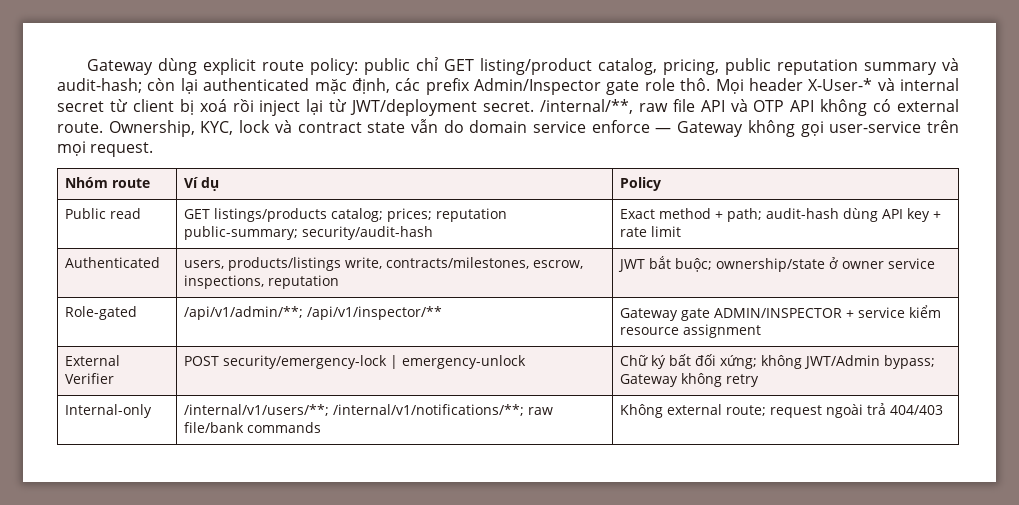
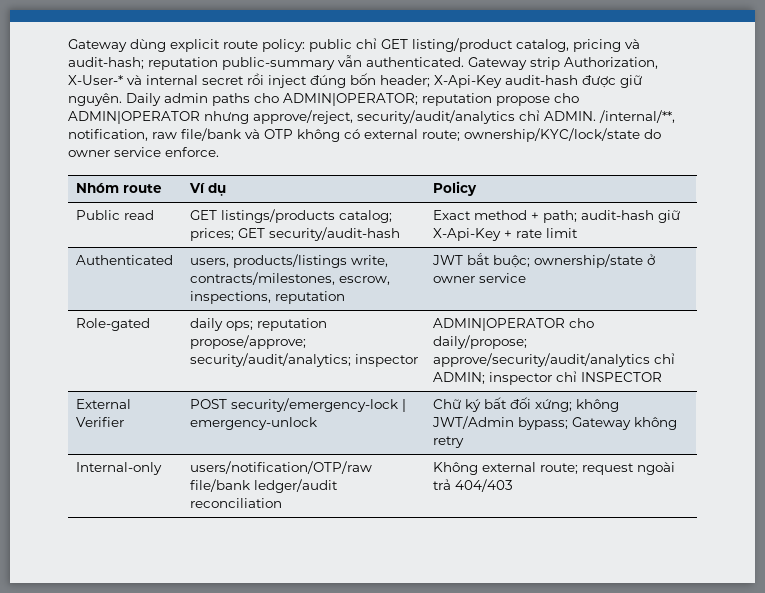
- Gateway dùng explicit route policy: public chỉ GET listing/product catalog, pricing, public reputation summary và audit-hash; còn lại authenticated mặc định, các prefix Admin/Inspector gate role thô. Mọi header X-User-* và internal secret từ client bị xoá rồi inject lại từ JWT/deployment secret. /internal/**, raw file API và OTP API không có external route. Ownership, KYC, lock và contract state vẫn do domain service enforce — Gateway không gọi user-service trên mọi request.
+ Gateway dùng explicit route policy: public chỉ GET listing/product catalog, pricing và audit-hash; reputation public-summary vẫn authenticated. Gateway strip Authorization, X-User-* và internal secret rồi inject đúng bốn header; X-Api-Key audit-hash được giữ nguyên. Daily admin paths cho ADMIN|OPERATOR; reputation propose cho ADMIN|OPERATOR nhưng approve/reject, security/audit/analytics chỉ ADMIN. /internal/**, notification, raw file/bank và OTP không có external route; ownership/KYC/lock/state do owner service enforce.
- Public read | GET listings/products catalog; prices; reputation public-summary; security/audit-hash | Exact method + path; audit-hash dùng API key + rate limit
+ Public read | GET listings/products catalog; prices; GET security/audit-hash | Exact method + path; audit-hash giữ X-Api-Key + rate limit
- Role-gated | /api/v1/admin/**; /api/v1/inspector/** | Gateway gate ADMIN/INSPECTOR + service kiểm resource assignment
+ Role-gated | daily ops; reputation propose/approve; security/audit/analytics; inspector | ADMIN|OPERATOR cho daily/propose; approve/security/audit/analytics chỉ ADMIN; inspector chỉ INSPECTOR
- Internal-only | /internal/v1/users/**; /internal/v1/notifications/**; raw file/bank commands | Không external route; request ngoài trả 404/403
+ Internal-only | users/notification/OTP/raw file/bank ledger/audit reconciliation | Không external route; request ngoài trả 404/403

